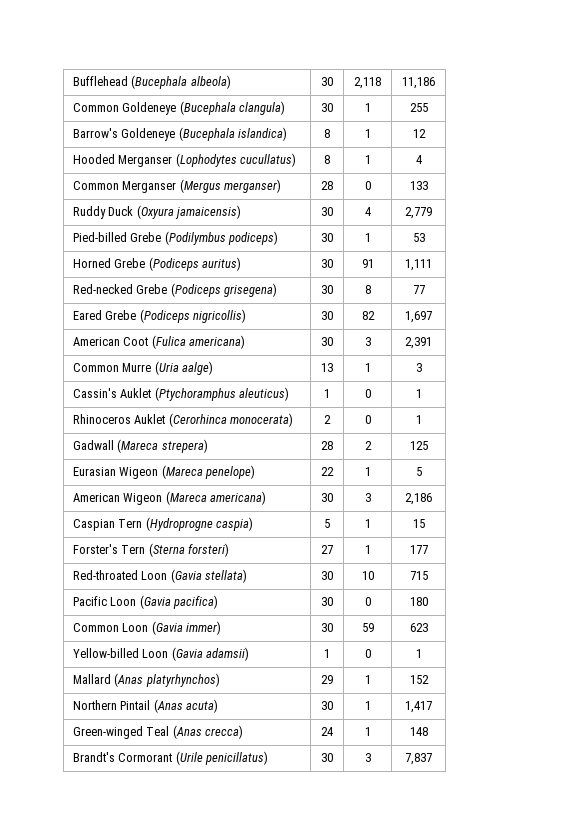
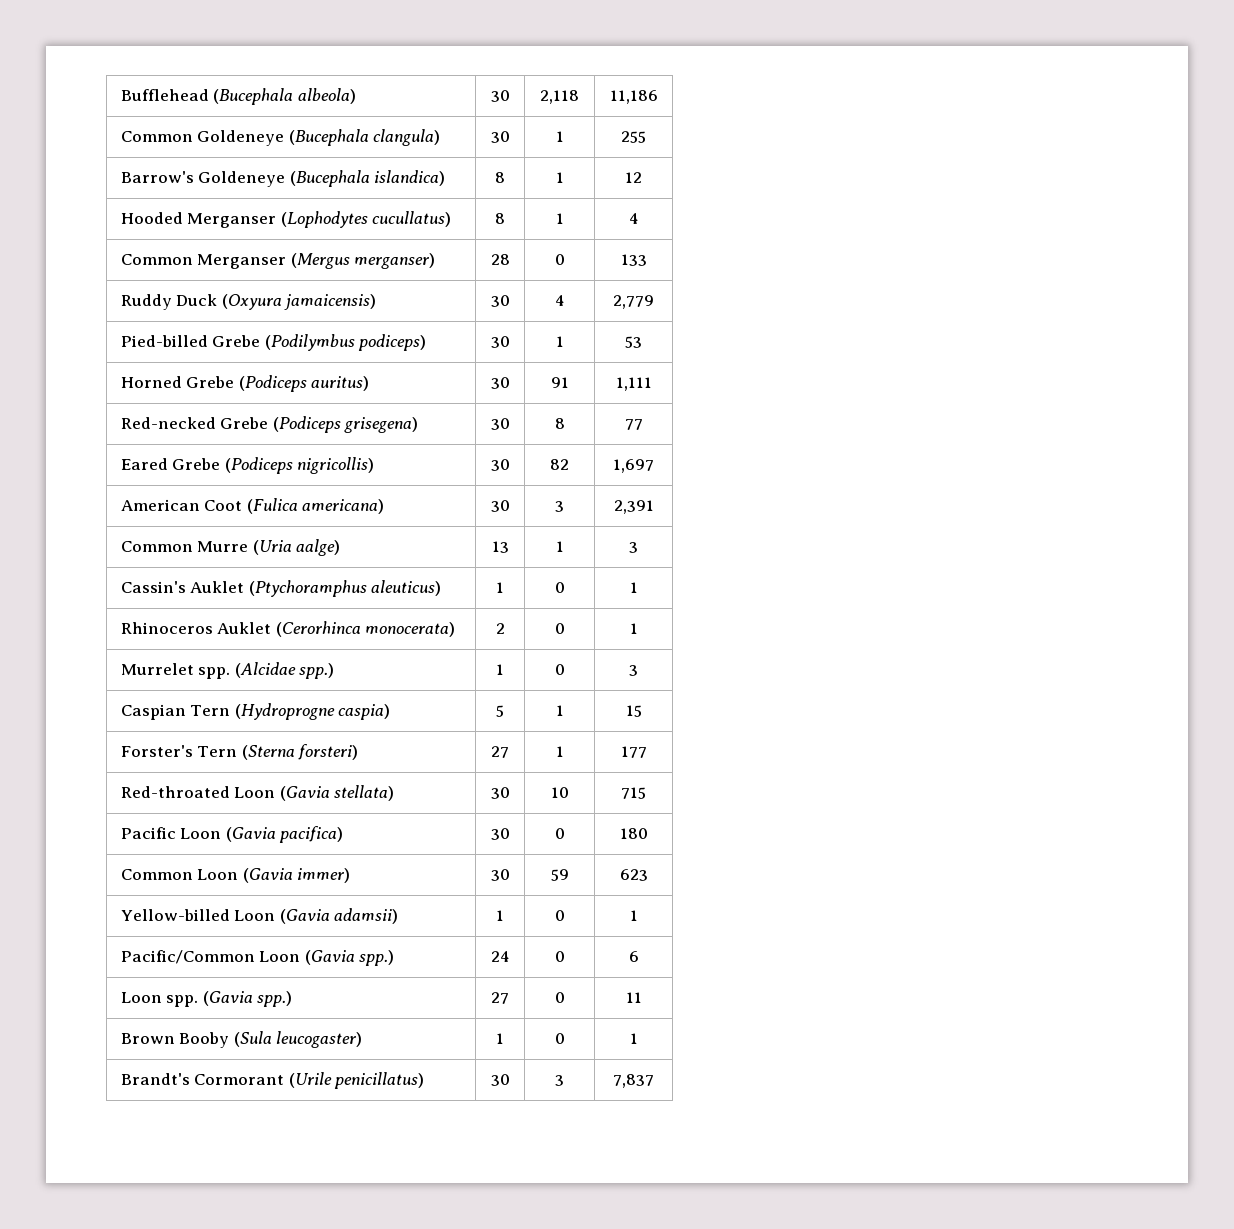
- Gadwall (Mareca strepera) | 28 | 2 | 125
- Eurasian Wigeon (Mareca penelope) | 22 | 1 | 5
- American Wigeon (Mareca americana) | 30 | 3 | 2,186
+ Murrelet spp. (Alcidae spp.) | 1 | 0 | 3
- Mallard (Anas platyrhynchos) | 29 | 1 | 152
- Northern Pintail (Anas acuta) | 30 | 1 | 1,417
- Green-winged Teal (Anas crecca) | 24 | 1 | 148
+ Pacific/Common Loon (Gavia spp.) | 24 | 0 | 6
+ Loon spp. (Gavia spp.) | 27 | 0 | 11
+ Brown Booby (Sula leucogaster) | 1 | 0 | 1

